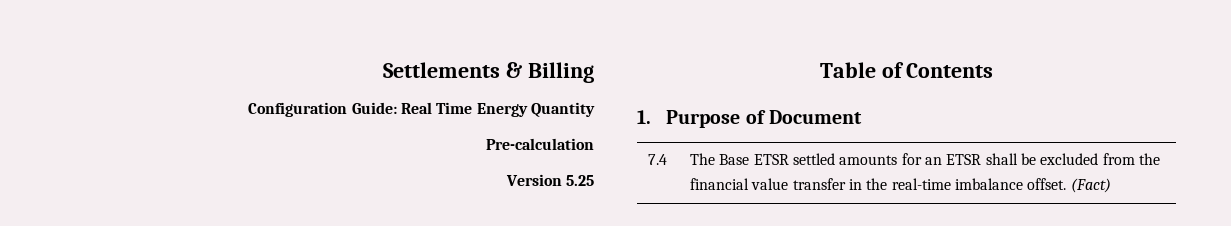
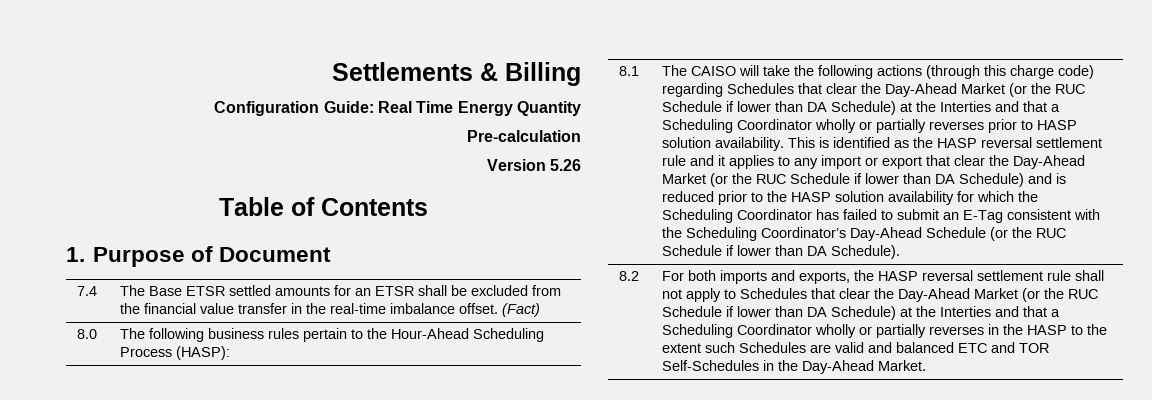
- Version 5.25
+ Version 5.26
+ 8.0 | The following business rules pertain to the Hour-Ahead Scheduling Process (HASP):
+ 8.1 | The CAISO will take the following actions (through this charge code) regarding Schedules that clear the Day-Ahead Market (or the RUC Schedule if lower than DA Schedule) at the Interties and that a Scheduling Coordinator wholly or partially reverses prior to HASP solution availability. This is identified as the HASP reversal settlement rule and it applies to any import or export that clear the Day-Ahead Market (or the RUC Schedule if lower than DA Schedule) and is reduced prior to the HASP solution availability for which the Scheduling Coordinator has failed to submit an E-Tag consistent with the Scheduling Coordinator’s Day-Ahead Schedule (or the RUC Schedule if lower than DA Schedule).
+ 8.2 | For both imports and exports, the HASP reversal settlement rule shall not apply to Schedules that clear the Day-Ahead Market (or the RUC Schedule if lower than DA Schedule) at the Interties and that a Scheduling Coordinator wholly or partially reverses in the HASP to the extent such Schedules are valid and balanced ETC and TOR Self-Schedules in the Day-Ahead Market.

